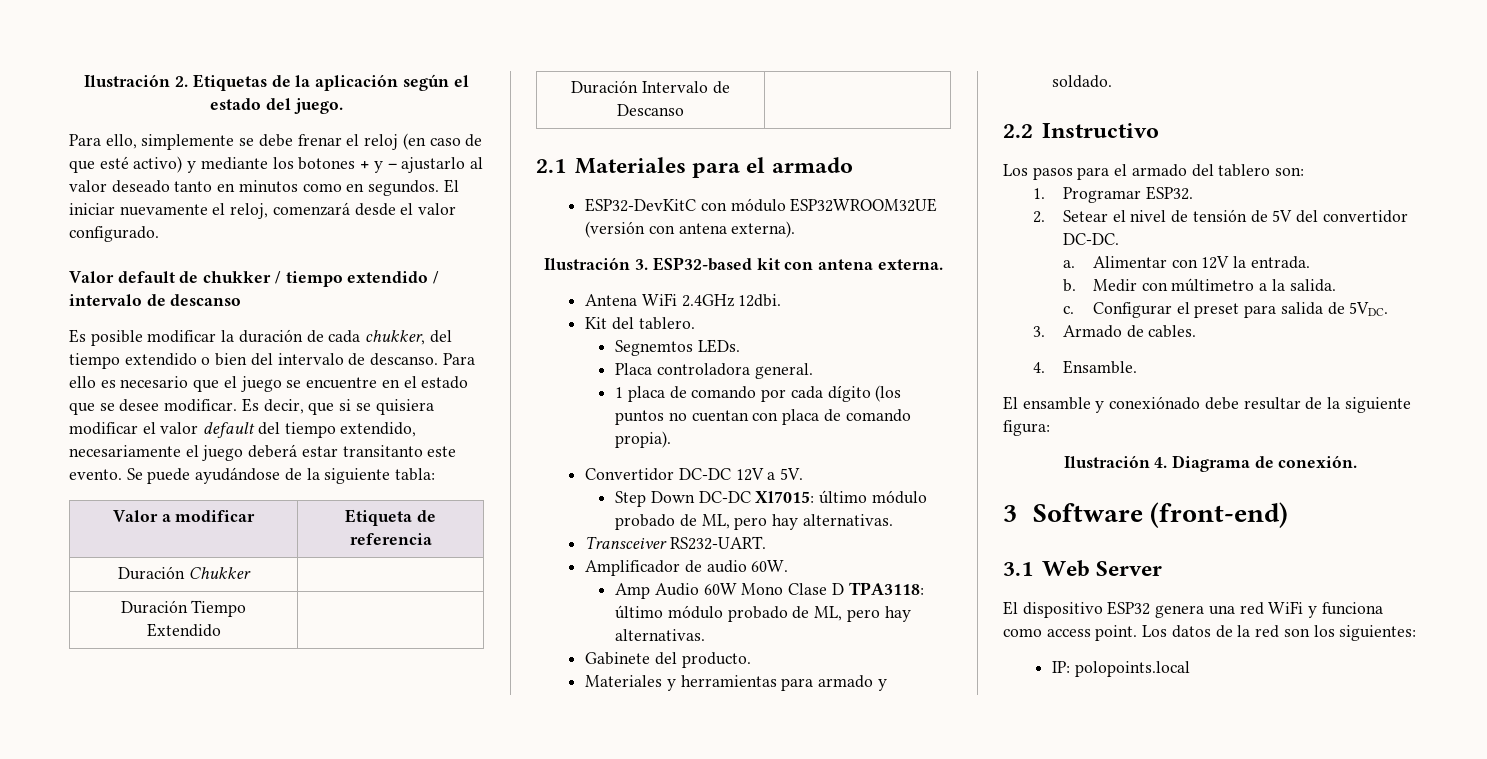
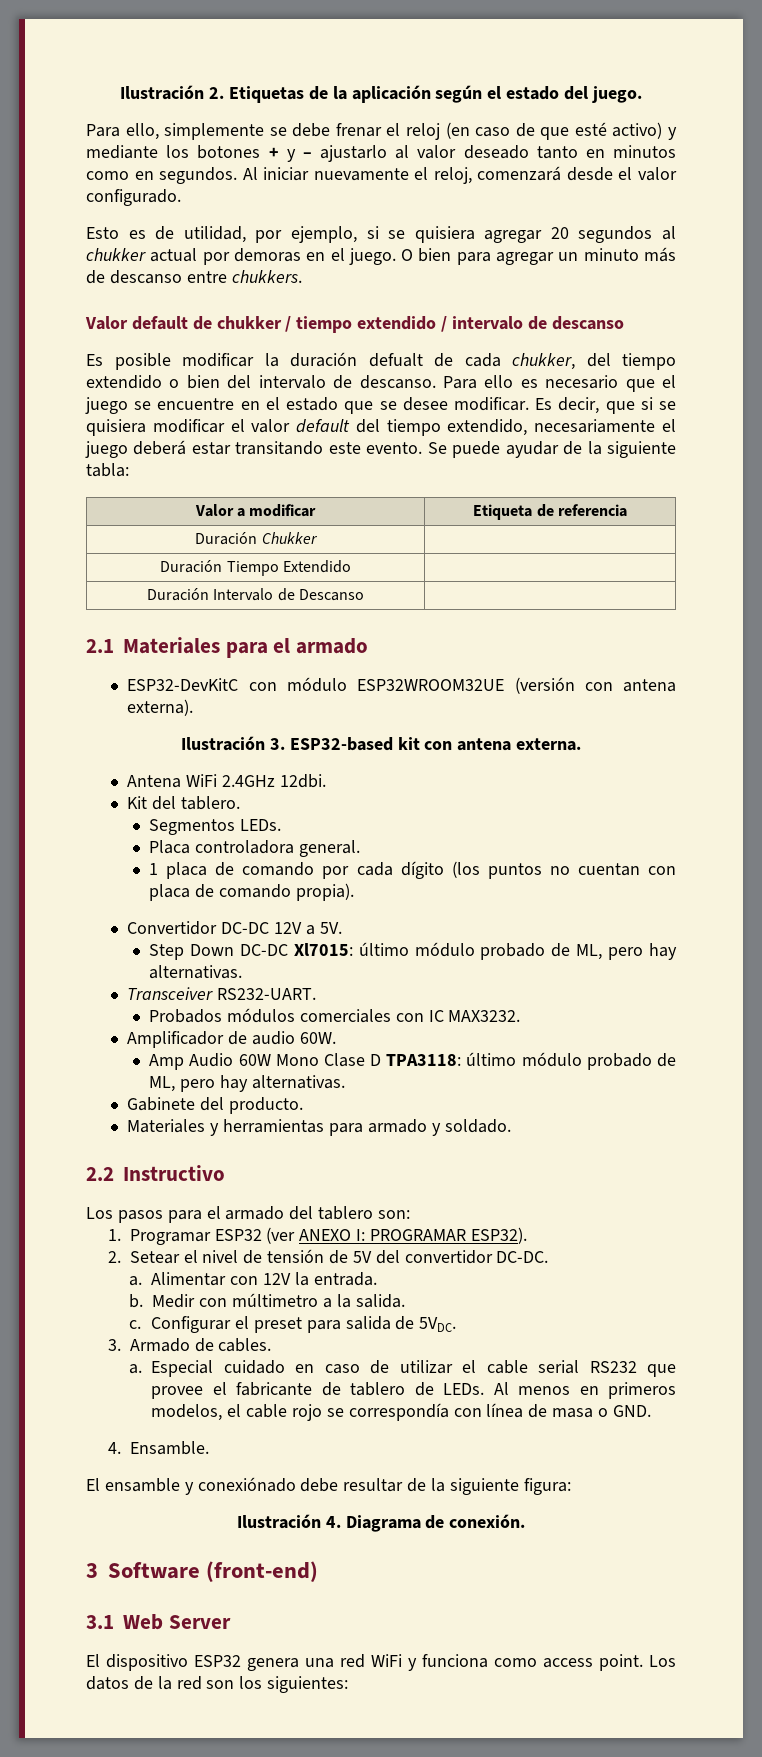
- El iniciar nuevamente el reloj, comenzará desde el valor configurado.
+ Al iniciar nuevamente el reloj, comenzará desde el valor configurado.
+ Esto es de utilidad, por ejemplo, si se quisiera agregar 20 segundos al chukker actual por demoras en el juego. O bien para agregar un minuto más de descanso entre chukkers.
- Es posible modificar la duración de cada chukker, del tiempo extendido o bien del intervalo de descanso.
+ Es posible modificar la duración defualt de cada chukker, del tiempo extendido o bien del intervalo de descanso.
- Es decir, que si se quisiera modificar el valor default del tiempo extendido, necesariamente el juego deberá estar transitanto este evento.
+ Es decir, que si se quisiera modificar el valor default del tiempo extendido, necesariamente el juego deberá estar transitando este evento.
- Se puede ayudándose de la siguiente tabla:
+ Se puede ayudar de la siguiente tabla:
- Segnemtos LEDs.
+ Segmentos LEDs.
+ Probados módulos comerciales con IC MAX3232.
- 1. Programar ESP32.
+ 1. Programar ESP32 (ver ANEXO I: PROGRAMAR ESP32).
+ a. Especial cuidado en caso de utilizar el cable serial RS232 que provee el fabricante de tablero de LEDs. Al menos en primeros modelos, el cable rojo se correspondía con línea de masa o GND.
- IP: polopoints.local

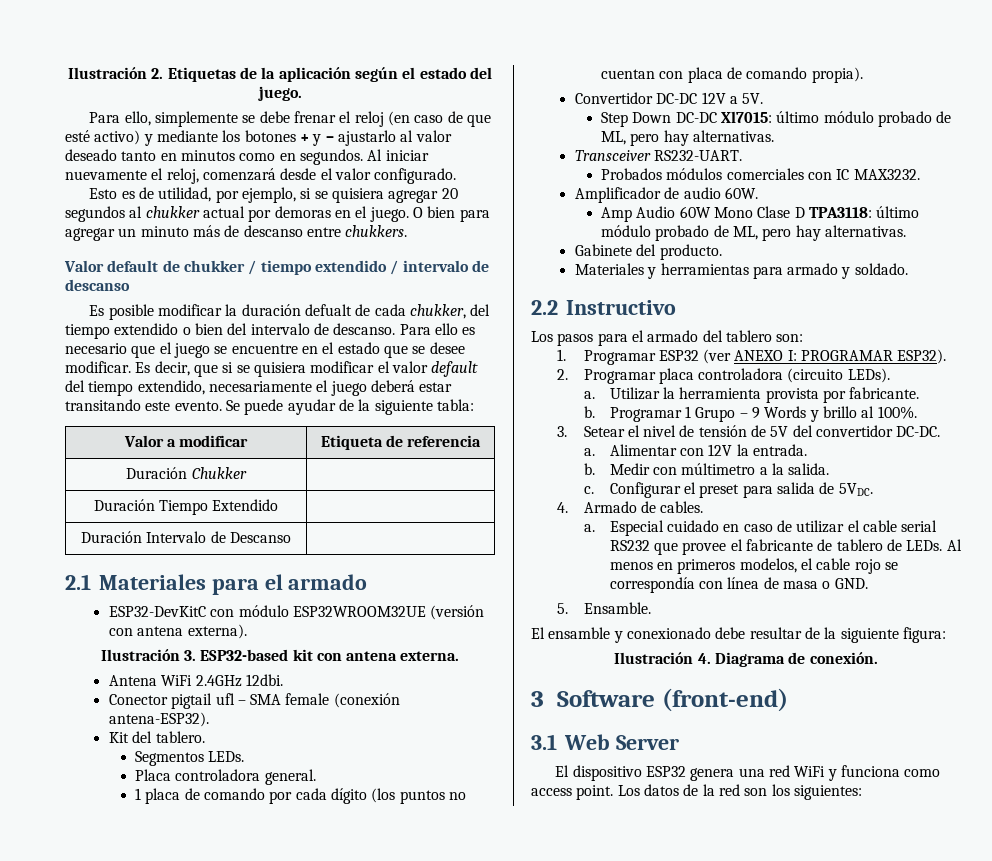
+ Conector pigtail ufl – SMA female (conexión antena-ESP32).
- 2. Setear el nivel de tensión de 5V del convertidor DC-DC.
+ 2. Programar placa controladora (circuito LEDs).
+ a. Utilizar la herramienta provista por fabricante.
+ b. Programar 1 Grupo – 9 Words y brillo al 100%.
+ 3. Setear el nivel de tensión de 5V del convertidor DC-DC.
- 3. Armado de cables.
+ 4. Armado de cables.
- 4. Ensamble.
+ 5. Ensamble.
- El ensamble y conexiónado debe resultar de la siguiente figura:
+ El ensamble y conexionado debe resultar de la siguiente figura:

